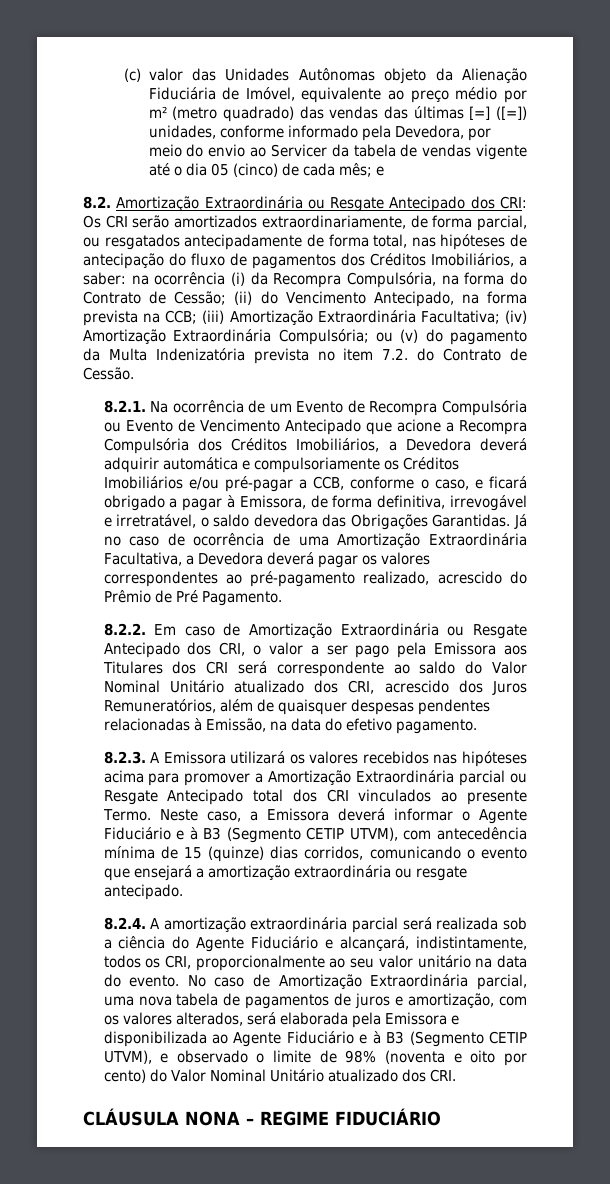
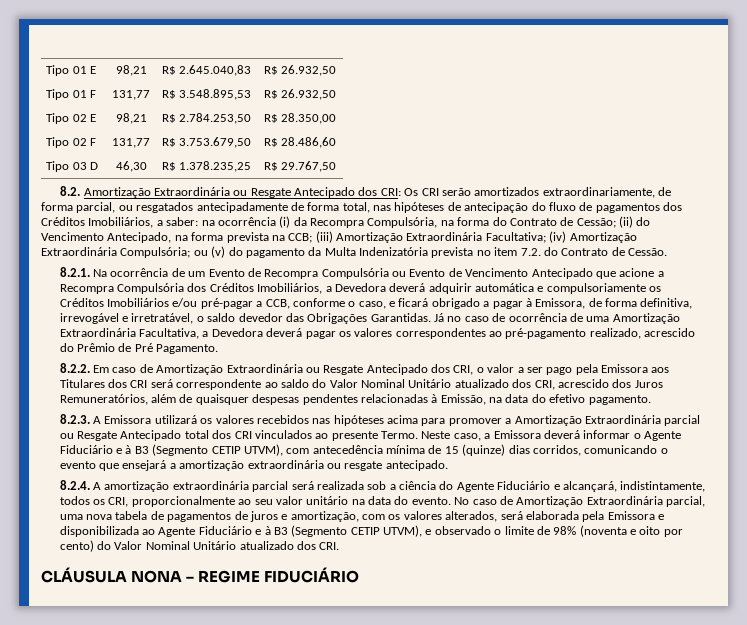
- (c) valor das Unidades Autônomas objeto da Alienação Fiduciária de Imóvel, equivalente ao preço médio por m² (metro quadrado) das vendas das últimas [=] ([=]) unidades, conforme informado pela Devedora, por meio do envio ao Servicer da tabela de vendas vigente até o dia 05 (cinco) de cada mês; e
+ Tipo 01 E | 98,21 | R$ 2.645.040,83 | R$ 26.932,50
+ Tipo 01 F | 131,77 | R$ 3.548.895,53 | R$ 26.932,50
+ Tipo 02 E | 98,21 | R$ 2.784.253,50 | R$ 28.350,00
+ Tipo 02 F | 131,77 | R$ 3.753.679,50 | R$ 28.486,60
+ Tipo 03 D | 46,30 | R$ 1.378.235,25 | R$ 29.767,50
- 8.2.1. Na ocorrência de um Evento de Recompra Compulsória ou Evento de Vencimento Antecipado que acione a Recompra Compulsória dos Créditos Imobiliários, a Devedora deverá adquirir automática e compulsoriamente os Créditos Imobiliários e/ou pré-pagar a CCB, conforme o caso, e ficará obrigado a pagar à Emissora, de forma definitiva, irrevogável e irretratável, o saldo devedora das Obrigações Garantidas.
+ 8.2.1. Na ocorrência de um Evento de Recompra Compulsória ou Evento de Vencimento Antecipado que acione a Recompra Compulsória dos Créditos Imobiliários, a Devedora deverá adquirir automática e compulsoriamente os Créditos Imobiliários e/ou pré-pagar a CCB, conforme o caso, e ficará obrigado a pagar à Emissora, de forma definitiva, irrevogável e irretratável, o saldo devedor das Obrigações Garantidas.

